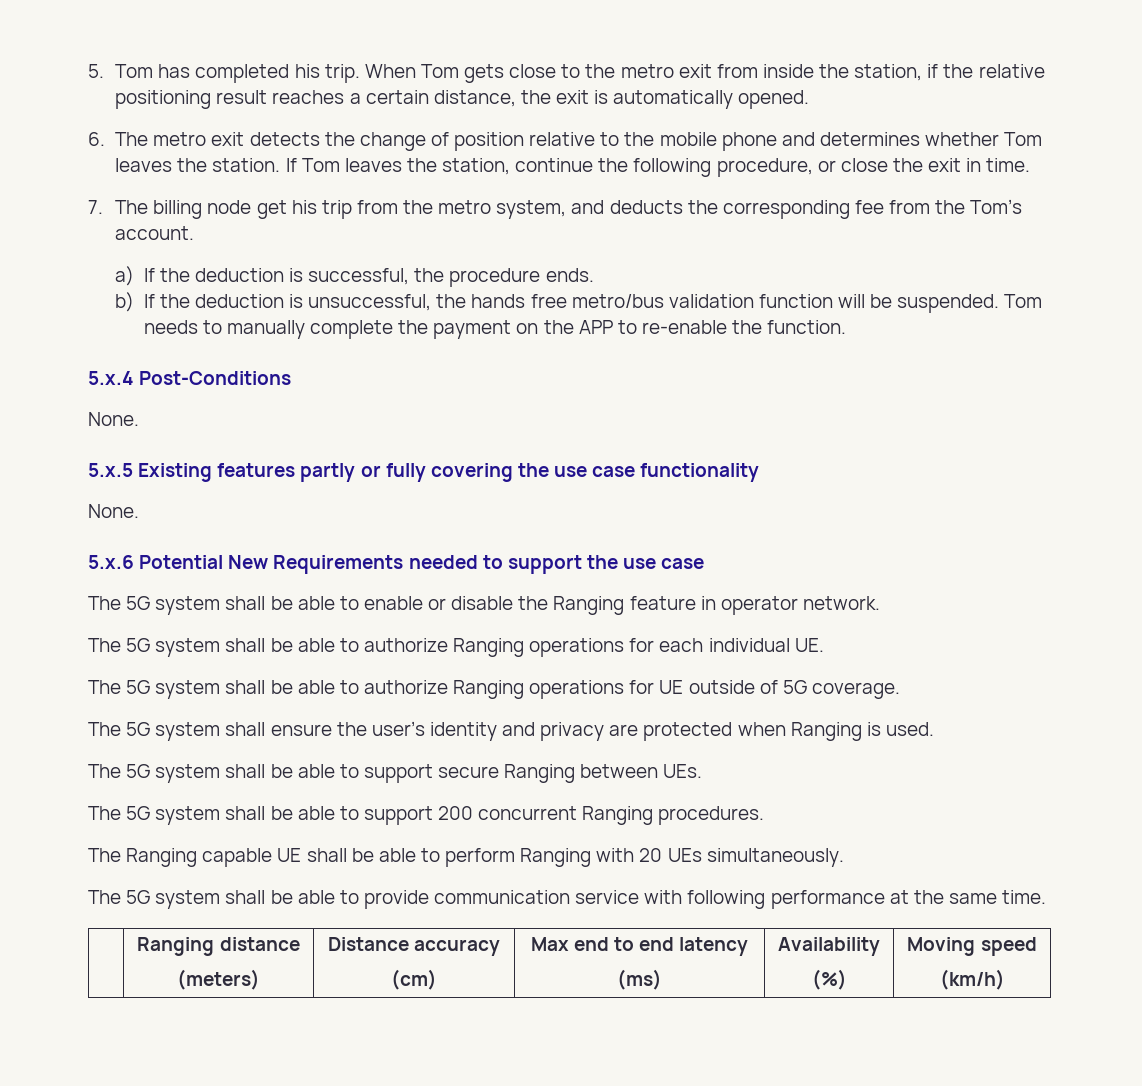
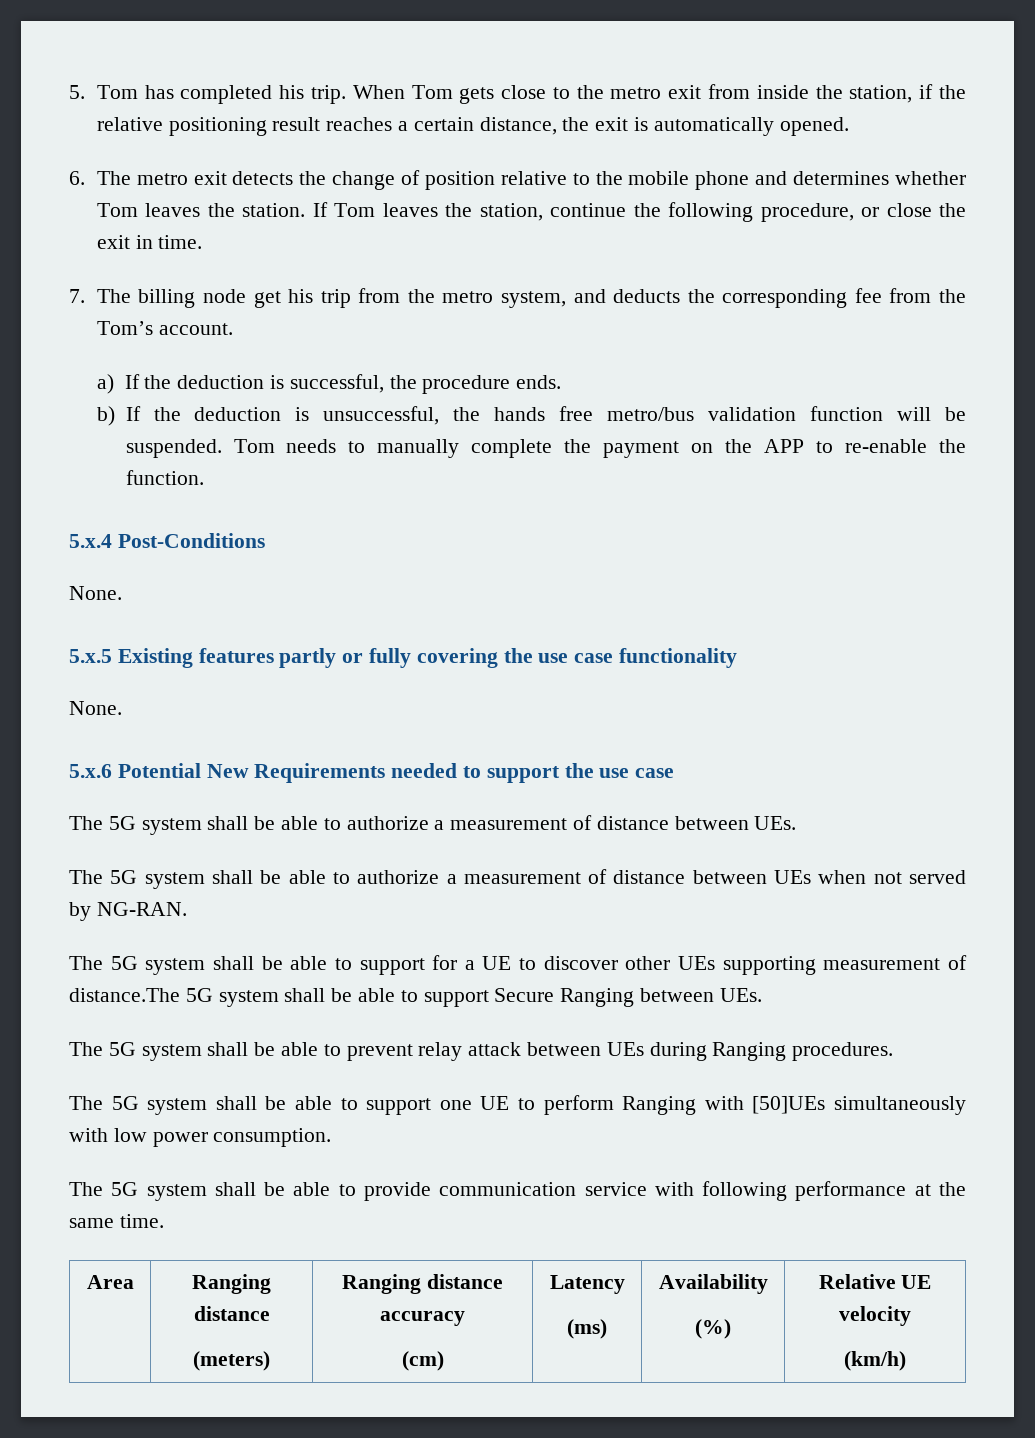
- The 5G system shall be able to enable or disable the Ranging feature in operator network.
- The 5G system shall be able to authorize Ranging operations for each individual UE.
- The 5G system shall be able to authorize Ranging operations for UE outside of 5G coverage.
- The 5G system shall ensure the user’s identity and privacy are protected when Ranging is used.
- The 5G system shall be able to support secure Ranging between UEs.
+ The 5G system shall be able to authorize a measurement of distance between UEs.
+ The 5G system shall be able to authorize a measurement of distance between UEs when not served by NG-RAN.
+ The 5G system shall be able to support for a UE to discover other UEs supporting measurement of distance.The 5G system shall be able to support Secure Ranging between UEs.
- The 5G system shall be able to support 200 concurrent Ranging procedures.
+ The 5G system shall be able to prevent relay attack between UEs during Ranging procedures.
- The Ranging capable UE shall be able to perform Ranging with 20 UEs simultaneously.
+ The 5G system shall be able to support one UE to perform Ranging with [50]UEs simultaneously with low power consumption.
- | Ranging distance
- (meters) | Distance accuracy
- (cm) | Max end to end latency
+ Area | Ranging distance
+ (meters) | Ranging distance accuracy
+ (cm) | Latency
  (ms) | Availability
- (%) | Moving speed
+ (%) | Relative UE velocity

